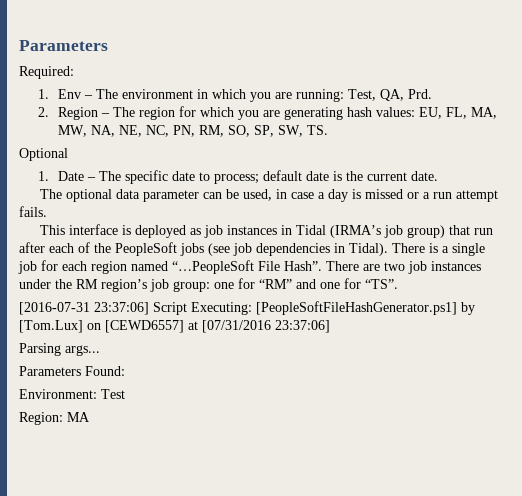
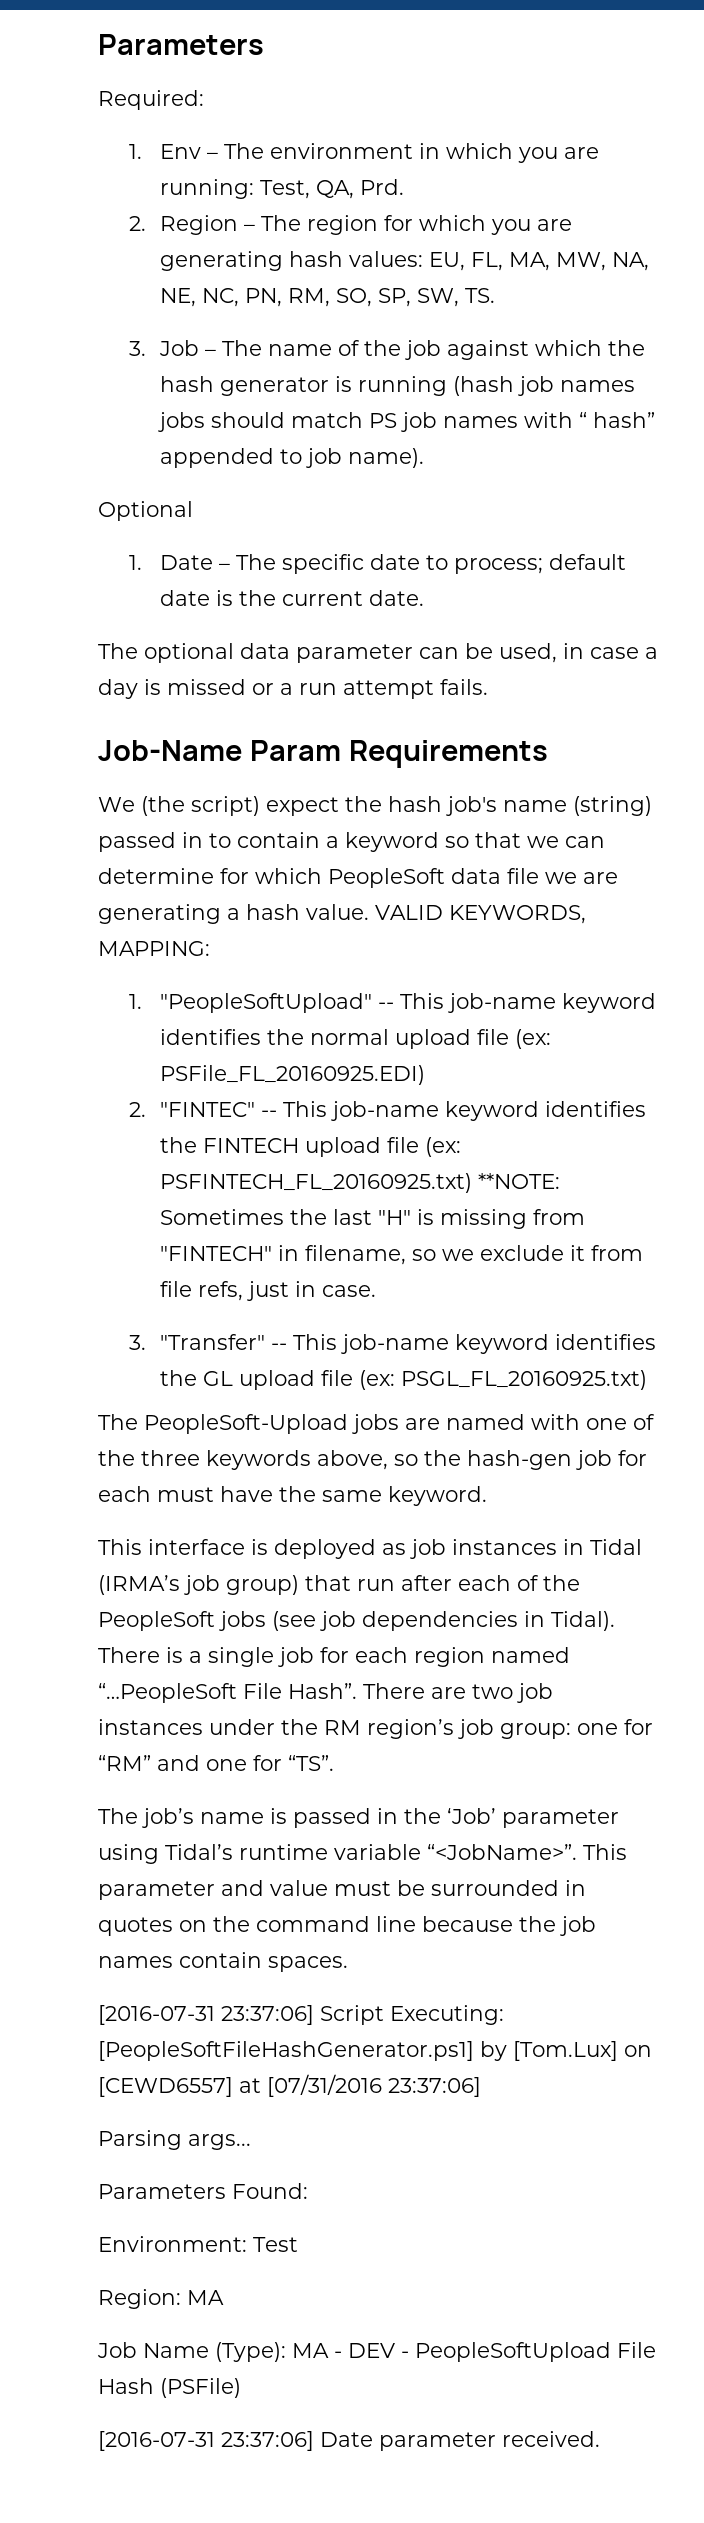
+ 3. Job – The name of the job against which the hash generator is running (hash job names jobs should match PS job names with “ hash” appended to job name).
+ Job-Name Param Requirements
+ We (the script) expect the hash job's name (string) passed in to contain a keyword so that we can determine for which PeopleSoft data file we are generating a hash value. VALID KEYWORDS, MAPPING:
+ 1. "PeopleSoftUpload" -- This job-name keyword identifies the normal upload file (ex: PSFile_FL_20160925.EDI)
+ 2. "FINTEC" -- This job-name keyword identifies the FINTECH upload file (ex: PSFINTECH_FL_20160925.txt) **NOTE: Sometimes the last "H" is missing from "FINTECH" in filename, so we exclude it from file refs, just in case.
+ 3. "Transfer" -- This job-name keyword identifies the GL upload file (ex: PSGL_FL_20160925.txt)
+ The PeopleSoft-Upload jobs are named with one of the three keywords above, so the hash-gen job for each must have the same keyword.
+ The job’s name is passed in the ‘Job’ parameter using Tidal’s runtime variable “<JobName>”. This parameter and value must be surrounded in quotes on the command line because the job names contain spaces.
+ Job Name (Type): MA - DEV - PeopleSoftUpload File Hash (PSFile)
+ [2016-07-31 23:37:06] Date parameter received.

